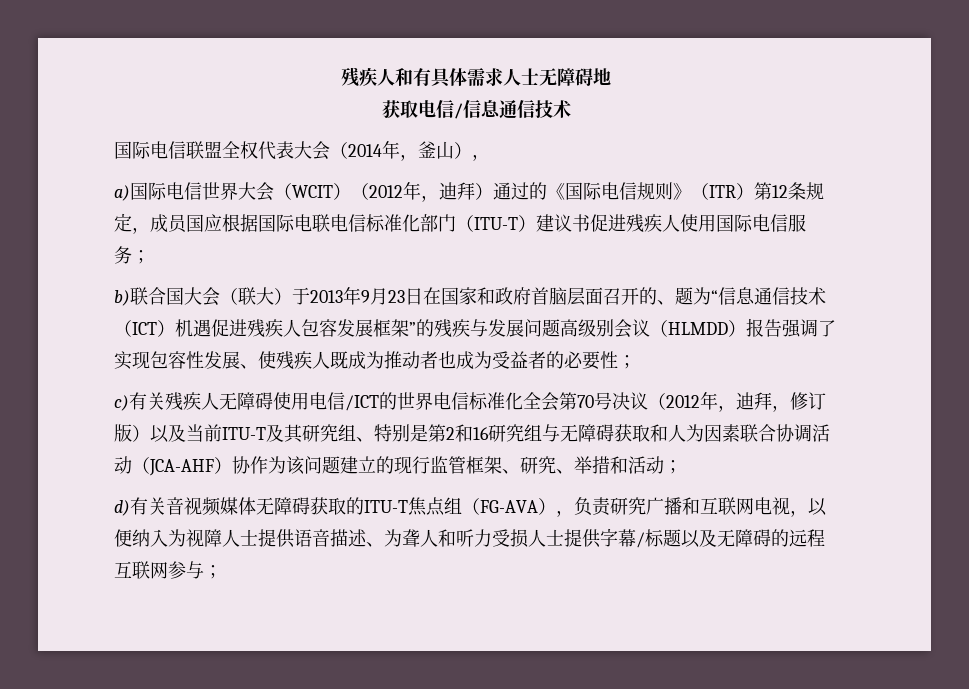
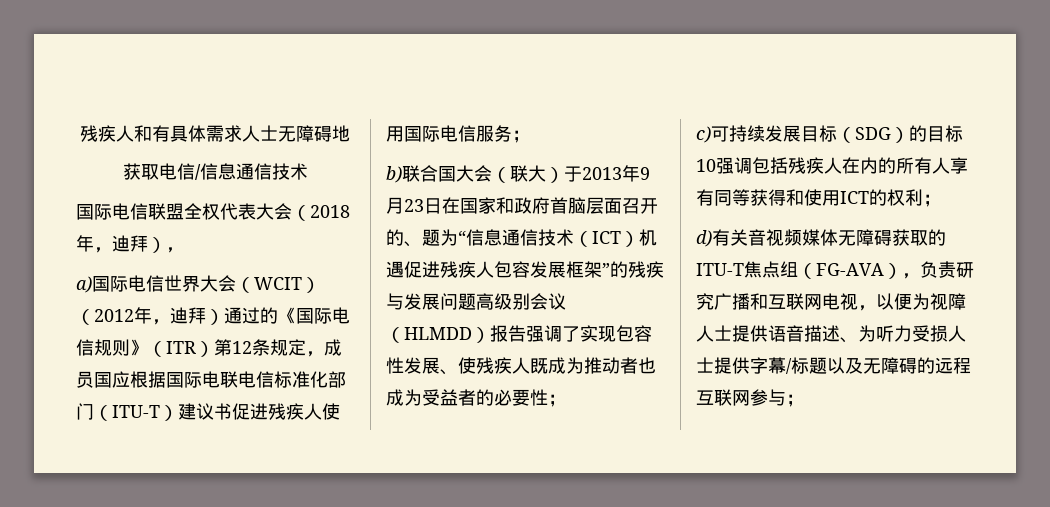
- 国际电信联盟全权代表大会（2014年，釜山），
+ 国际电信联盟全权代表大会（2018年，迪拜），
- c)有关残疾人无障碍使用电信/ICT的世界电信标准化全会第70号决议（2012年，迪拜，修订版）以及当前ITU-T及其研究组、特别是第2和16研究组与无障碍获取和人为因素联合协调活动（JCA-AHF）协作为该问题建立的现行监管框架、研究、举措和活动；
+ c)可持续发展目标（SDG）的目标10强调包括残疾人在内的所有人享有同等获得和使用ICT的权利；
- d)有关音视频媒体无障碍获取的ITU-T焦点组（FG-AVA），负责研究广播和互联网电视，以便纳入为视障人士提供语音描述、为聋人和听力受损人士提供字幕/标题以及无障碍的远程互联网参与；
+ d)有关音视频媒体无障碍获取的ITU-T焦点组（FG-AVA），负责研究广播和互联网电视，以便为视障人士提供语音描述、为听力受损人士提供字幕/标题以及无障碍的远程互联网参与；

